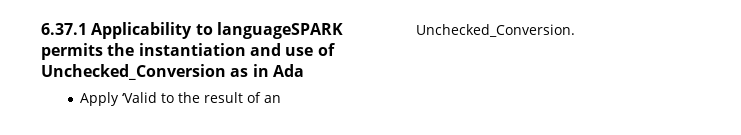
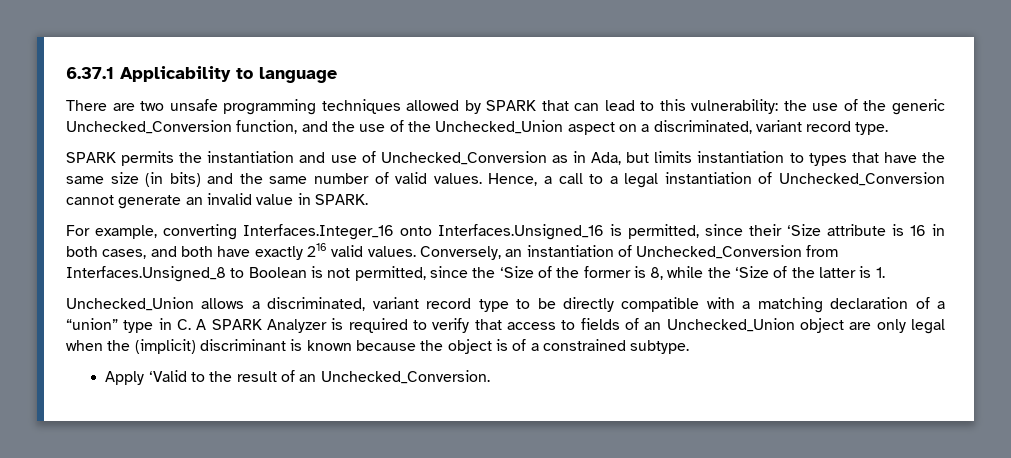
- 6.37.1 Applicability to languageSPARK permits the instantiation and use of Unchecked_Conversion as in Ada
+ 6.37.1 Applicability to language
+ There are two unsafe programming techniques allowed by SPARK that can lead to this vulnerability: the use of the generic Unchecked_Conversion function, and the use of the Unchecked_Union aspect on a discriminated, variant record type.
+ SPARK permits the instantiation and use of Unchecked_Conversion as in Ada, but limits instantiation to types that have the same size (in bits) and the same number of valid values. Hence, a call to a legal instantiation of Unchecked_Conversion cannot generate an invalid value in SPARK.
+ For example, converting Interfaces.Integer_16 onto Interfaces.Unsigned_16 is permitted, since their ‘Size attribute is 16 in both cases, and both have exactly 216 valid values. Conversely, an instantiation of Unchecked_Conversion from Interfaces.Unsigned_8 to Boolean is not permitted, since the ‘Size of the former is 8, while the ‘Size of the latter is 1.
+ Unchecked_Union allows a discriminated, variant record type to be directly compatible with a matching declaration of a “union” type in C. A SPARK Analyzer is required to verify that access to fields of an Unchecked_Union object are only legal when the (implicit) discriminant is known because the object is of a constrained subtype.

